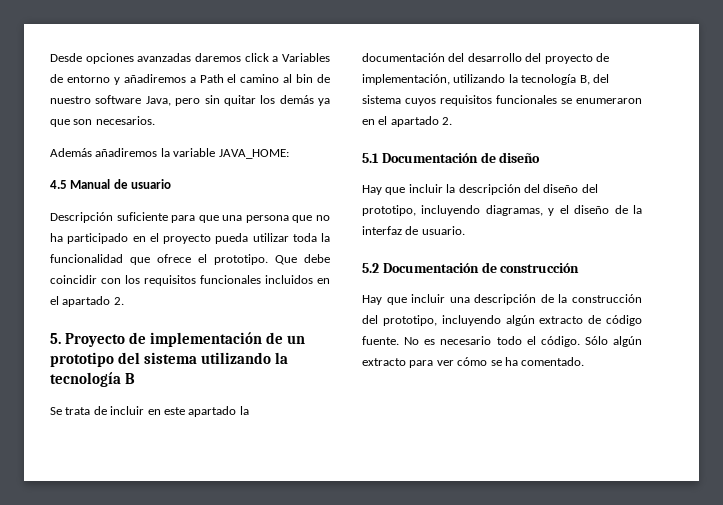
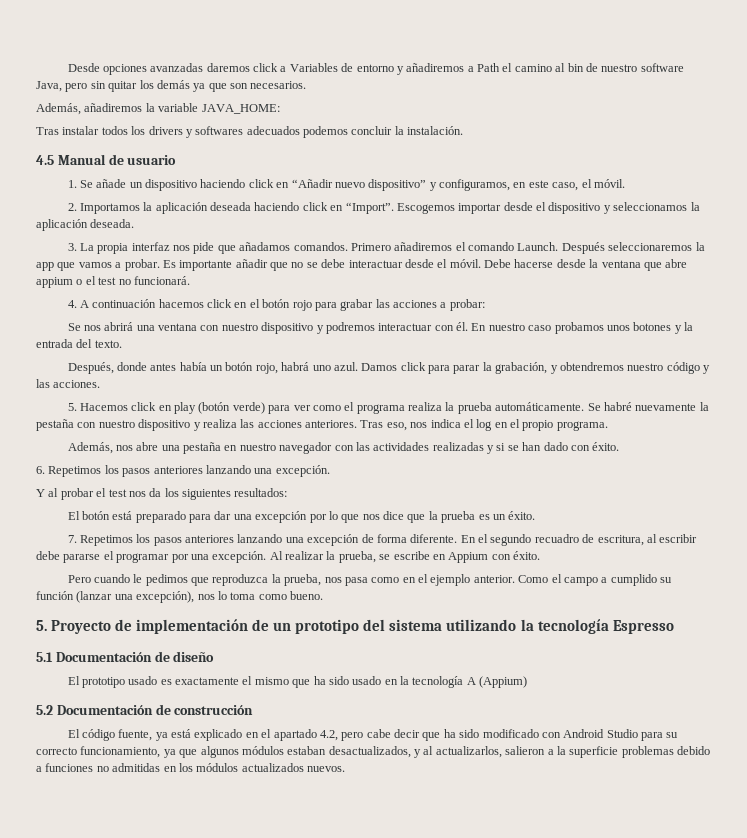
- Además añadiremos la variable JAVA_HOME:
+ Además, añadiremos la variable JAVA_HOME:
+ Tras instalar todos los drivers y softwares adecuados podemos concluir la instalación.
  4.5 Manual de usuario
- Descripción suficiente para que una persona que no ha participado en el proyecto pueda utilizar toda la funcionalidad que ofrece el prototipo. Que debe coincidir con los requisitos funcionales incluidos en el apartado 2.
+ 1. Se añade un dispositivo haciendo click en “Añadir nuevo dispositivo” y configuramos, en este caso, el móvil.
+ 2. Importamos la aplicación deseada haciendo click en “Import”. Escogemos importar desde el dispositivo y seleccionamos la aplicación deseada.
+ 3. La propia interfaz nos pide que añadamos comandos. Primero añadiremos el comando Launch. Después seleccionaremos la app que vamos a probar. Es importante añadir que no se debe interactuar desde el móvil. Debe hacerse desde la ventana que abre appium o el test no funcionará.
+ 4. A continuación hacemos click en el botón rojo para grabar las acciones a probar:
+ Se nos abrirá una ventana con nuestro dispositivo y podremos interactuar con él. En nuestro caso probamos unos botones y la entrada del texto.
+ Después, donde antes había un botón rojo, habrá uno azul. Damos click para parar la grabación, y obtendremos nuestro código y las acciones.
+ 5. Hacemos click en play (botón verde) para ver como el programa realiza la prueba automáticamente. Se habré nuevamente la pestaña con nuestro dispositivo y realiza las acciones anteriores. Tras eso, nos indica el log en el propio programa.
+ Además, nos abre una pestaña en nuestro navegador con las actividades realizadas y si se han dado con éxito.
+ 6. Repetimos los pasos anteriores lanzando una excepción.
+ Y al probar el test nos da los siguientes resultados:
+ El botón está preparado para dar una excepción por lo que nos dice que la prueba es un éxito.
+ 7. Repetimos los pasos anteriores lanzando una excepción de forma diferente. En el segundo recuadro de escritura, al escribir debe pararse el programar por una excepción. Al realizar la prueba, se escribe en Appium con éxito.
+ Pero cuando le pedimos que reproduzca la prueba, nos pasa como en el ejemplo anterior. Como el campo a cumplido su función (lanzar una excepción), nos lo toma como bueno.
- 5. Proyecto de implementación de un prototipo del sistema utilizando la tecnología B
- Se trata de incluir en este apartado la documentación del desarrollo del proyecto de implementación, utilizando la tecnología B, del sistema cuyos requisitos funcionales se enumeraron en el apartado 2.
+ 5. Proyecto de implementación de un prototipo del sistema utilizando la tecnología Espresso
  5.1 Documentación de diseño
- Hay que incluir la descripción del diseño del prototipo, incluyendo diagramas, y el diseño de la interfaz de usuario.
+ El prototipo usado es exactamente el mismo que ha sido usado en la tecnología A (Appium)
  5.2 Documentación de construcción
- Hay que incluir una descripción de la construcción del prototipo, incluyendo algún extracto de código fuente. No es necesario todo el código. Sólo algún extracto para ver cómo se ha comentado.
+ El código fuente, ya está explicado en el apartado 4.2, pero cabe decir que ha sido modificado con Android Studio para su correcto funcionamiento, ya que algunos módulos estaban desactualizados, y al actualizarlos, salieron a la superficie problemas debido a funciones no admitidas en los módulos actualizados nuevos.

